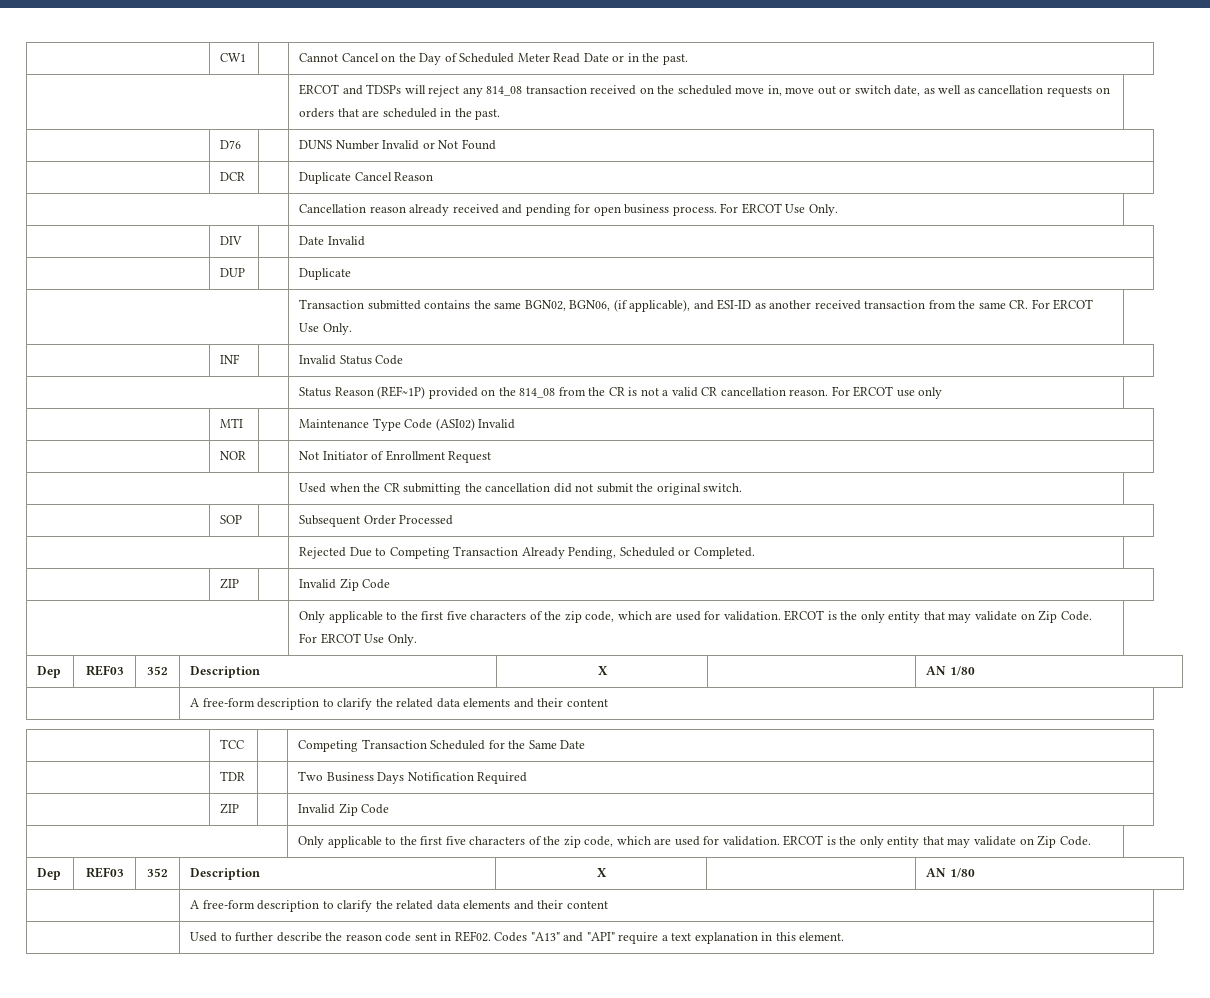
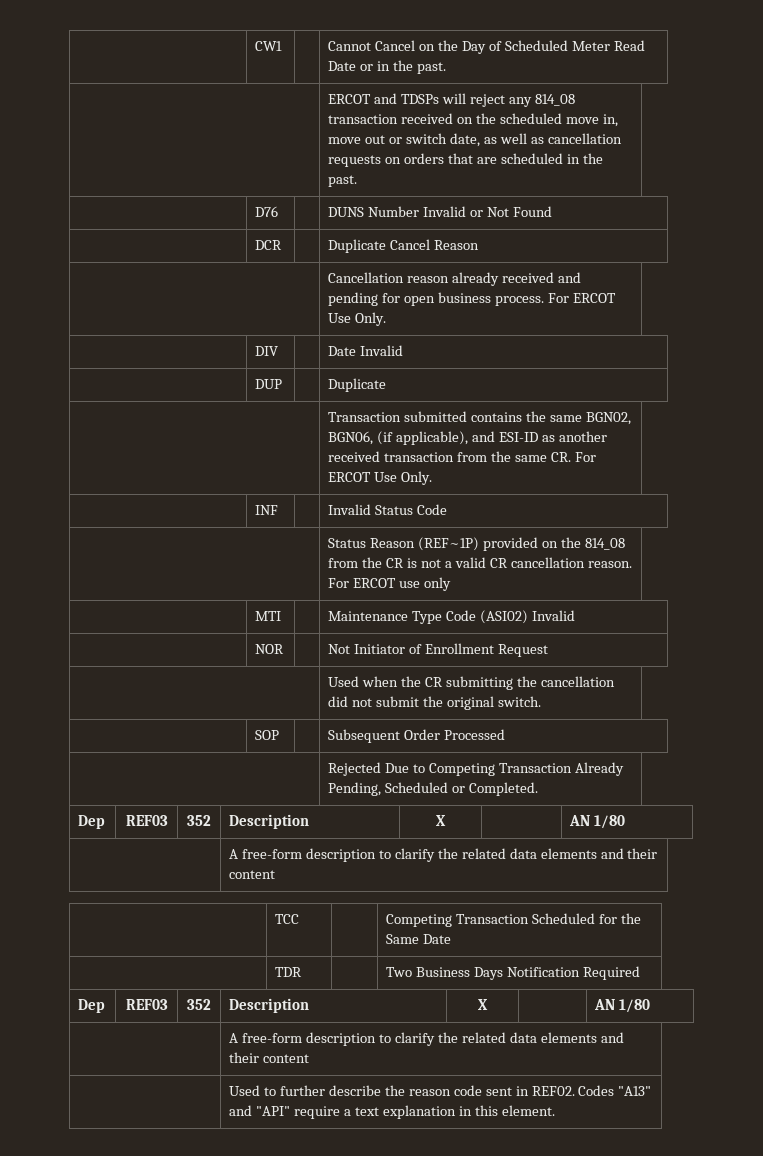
  | Rejected Due to Competing Transaction Already Pending, Scheduled or Completed.
- | ZIP | | Invalid Zip Code
- | Only applicable to the first five characters of the zip code, which are used for validation. ERCOT is the only entity that may validate on Zip Code. For ERCOT Use Only.
  | TDR | | Two Business Days Notification Required
- | ZIP | | Invalid Zip Code
- | Only applicable to the first five characters of the zip code, which are used for validation. ERCOT is the only entity that may validate on Zip Code.

